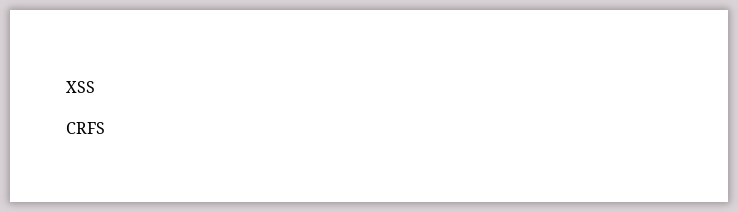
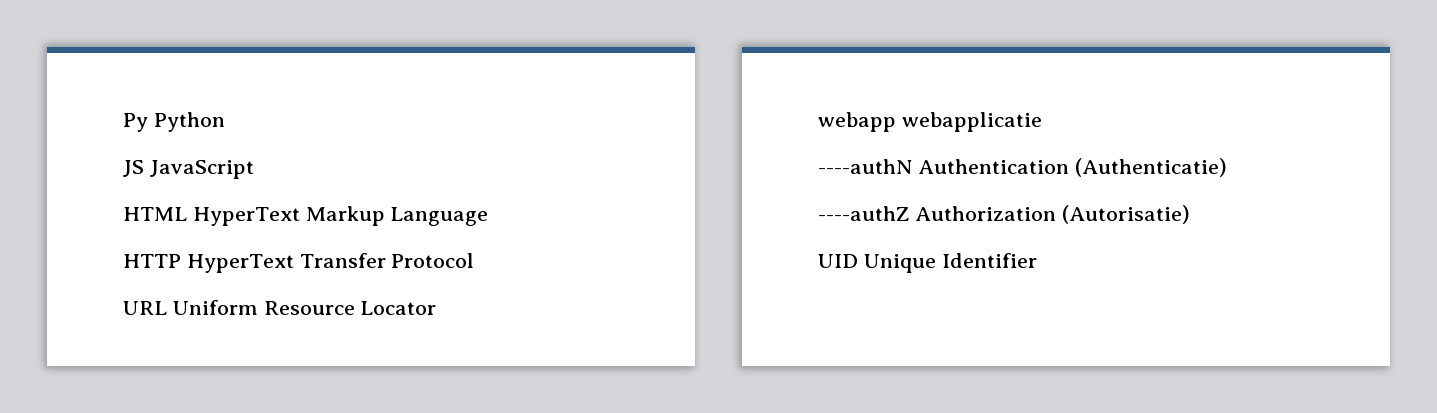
- XSS
- CRFS
+ Py Python
+ JS JavaScript
+ HTML HyperText Markup Language
+ HTTP HyperText Transfer Protocol
+ URL Uniform Resource Locator
+ webapp webapplicatie
+ ----authN Authentication (Authenticatie)
+ ----authZ Authorization (Autorisatie)
+ UID Unique Identifier

